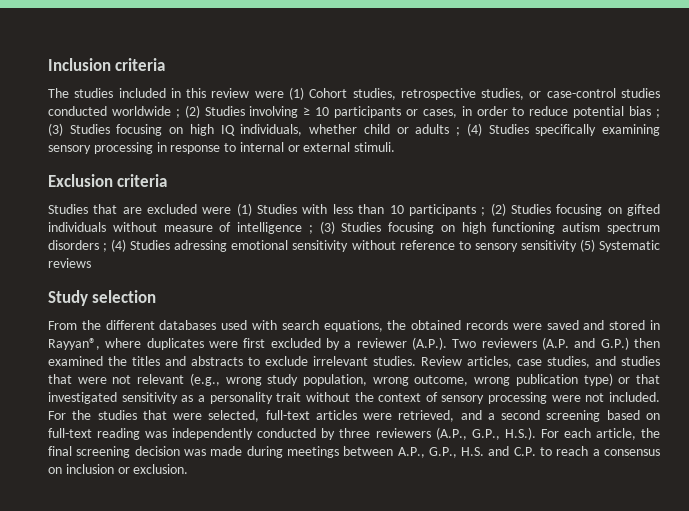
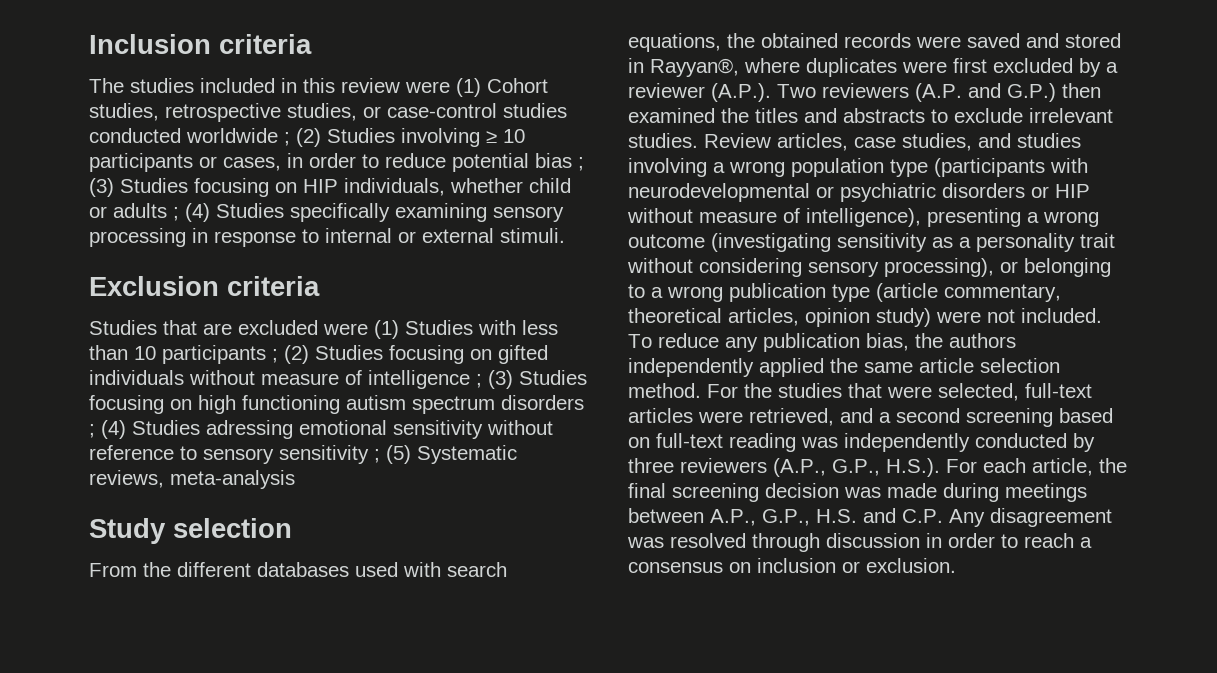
- The studies included in this review were (1) Cohort studies, retrospective studies, or case-control studies conducted worldwide ; (2) Studies involving ≥ 10 participants or cases, in order to reduce potential bias ; (3) Studies focusing on high IQ individuals, whether child or adults ; (4) Studies specifically examining sensory processing in response to internal or external stimuli.
+ The studies included in this review were (1) Cohort studies, retrospective studies, or case-control studies conducted worldwide ; (2) Studies involving ≥ 10 participants or cases, in order to reduce potential bias ; (3) Studies focusing on HIP individuals, whether child or adults ; (4) Studies specifically examining sensory processing in response to internal or external stimuli.
- Studies that are excluded were (1) Studies with less than 10 participants ; (2) Studies focusing on gifted individuals without measure of intelligence ; (3) Studies focusing on high functioning autism spectrum disorders ; (4) Studies adressing emotional sensitivity without reference to sensory sensitivity (5) Systematic reviews
+ Studies that are excluded were (1) Studies with less than 10 participants ; (2) Studies focusing on gifted individuals without measure of intelligence ; (3) Studies focusing on high functioning autism spectrum disorders ; (4) Studies adressing emotional sensitivity without reference to sensory sensitivity ; (5) Systematic reviews, meta-analysis
- Review articles, case studies, and studies that were not relevant (e.g., wrong study population, wrong outcome, wrong publication type) or that investigated sensitivity as a personality trait without the context of sensory processing were not included.
+ Review articles, case studies, and studies involving a wrong population type (participants with neurodevelopmental or psychiatric disorders or HIP without measure of intelligence), presenting a wrong outcome (investigating sensitivity as a personality trait without considering sensory processing), or belonging to a wrong publication type (article commentary, theoretical articles, opinion study) were not included. To reduce any publication bias, the authors independently applied the same article selection method.
- For the studies that were selected, full-text articles were retrieved, and a second screening based on full-text reading was independently conducted by three reviewers (A.P., G.P., H.S.). For each article, the final screening decision was made during meetings between A.P., G.P., H.S. and C.P. to reach a consensus on inclusion or exclusion.
+ For the studies that were selected, full-text articles were retrieved, and a second screening based on full-text reading was independently conducted by three reviewers (A.P., G.P., H.S.). For each article, the final screening decision was made during meetings between A.P., G.P., H.S. and C.P. Any disagreement was resolved through discussion in order to reach a consensus on inclusion or exclusion.

